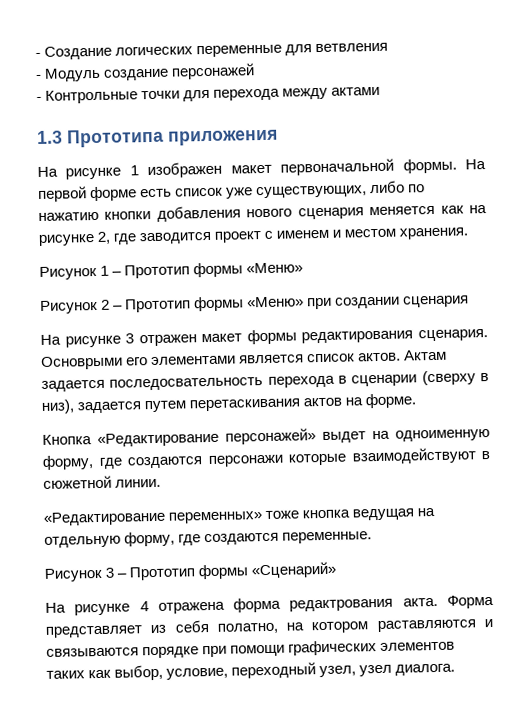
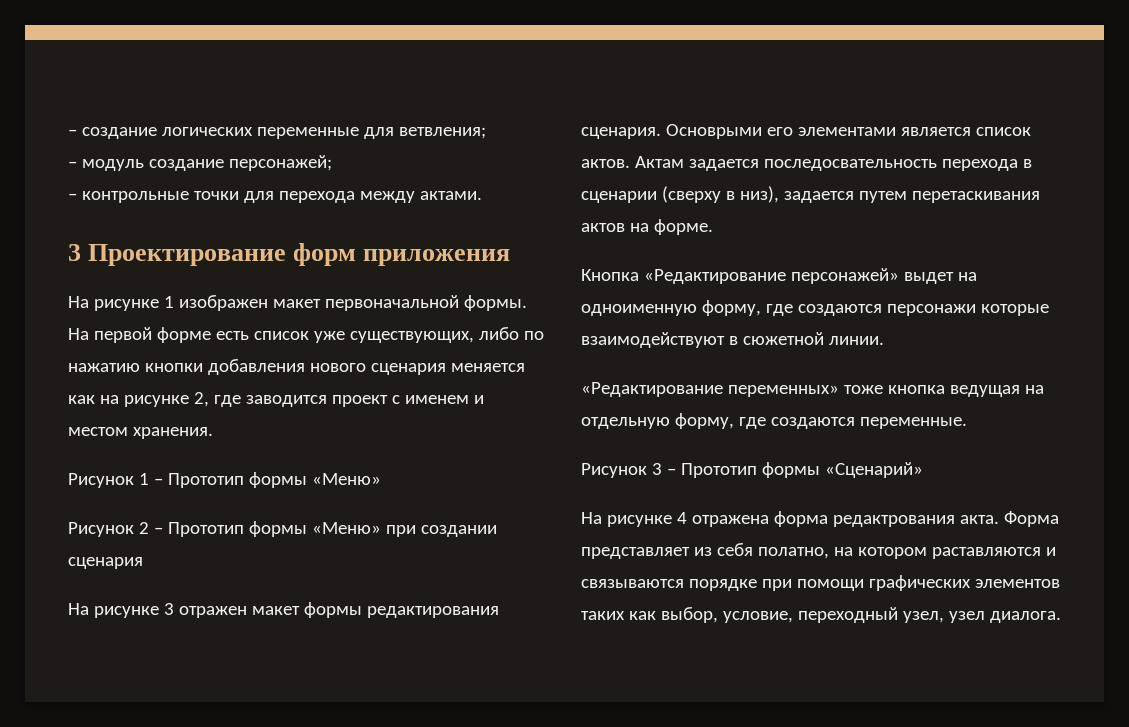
- - Создание логических переменные для ветвления
- - Модуль создание персонажей
- - Контрольные точки для перехода между актами
- 1.3 Прототипа приложения
+ – создание логических переменные для ветвления;
+ – модуль создание персонажей;
+ – контрольные точки для перехода между актами.
+ 3 Проектирование форм приложения

